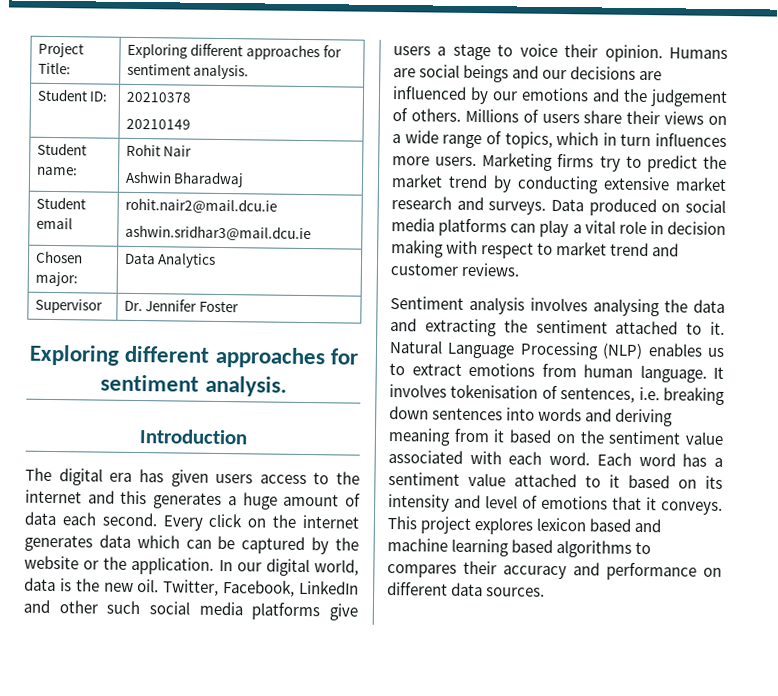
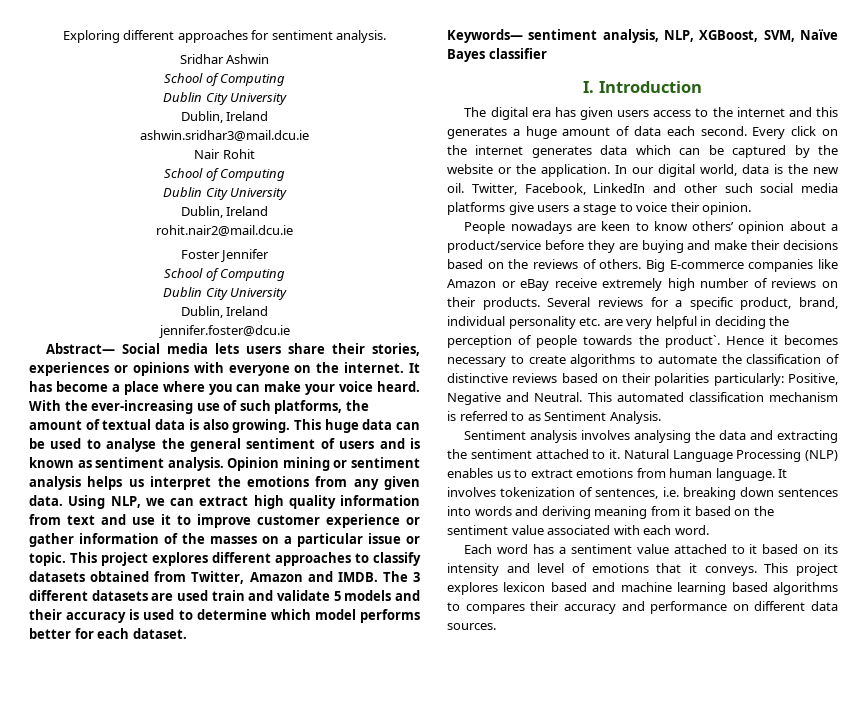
- Project Title: | Exploring different approaches for sentiment analysis.
- Student ID: | 20210378
- 20210149
- Student name: | Rohit Nair
- Ashwin Bharadwaj
- Student email | rohit.nair2@mail.dcu.ie
+ Exploring different approaches for sentiment analysis.
+ Sridhar Ashwin
+ School of Computing
+ Dublin City University
+ Dublin, Ireland
  ashwin.sridhar3@mail.dcu.ie
- Chosen major: | Data Analytics
- Supervisor | Dr. Jennifer Foster
- Exploring different approaches for sentiment analysis.
- Introduction
+ Nair Rohit
+ School of Computing
+ Dublin City University
+ Dublin, Ireland
+ rohit.nair2@mail.dcu.ie
+ Foster Jennifer
+ School of Computing
+ Dublin City University
+ Dublin, Ireland
+ jennifer.foster@dcu.ie
+ Abstract— Social media lets users share their stories, experiences or opinions with everyone on the internet. It has become a place where you can make your voice heard. With the ever-increasing use of such platforms, the amount of textual data is also growing. This huge data can be used to analyse the general sentiment of users and is known as sentiment analysis. Opinion mining or sentiment analysis helps us interpret the emotions from any given data. Using NLP, we can extract high quality information from text and use it to improve customer experience or gather information of the masses on a particular issue or topic. This project explores different approaches to classify datasets obtained from Twitter, Amazon and IMDB. The 3 different datasets are used train and validate 5 models and their accuracy is used to determine which model performs better for each dataset.
+ Keywords— sentiment analysis, NLP, XGBoost, SVM, Naïve Bayes classifier
+ I. Introduction
- Twitter, Facebook, LinkedIn and other such social media platforms give users a stage to voice their opinion. Humans are social beings and our decisions are influenced by our emotions and the judgement of others. Millions of users share their views on a wide range of topics, which in turn influences more users. Marketing firms try to predict the market trend by conducting extensive market research and surveys. Data produced on social media platforms can play a vital role in decision making with respect to market trend and customer reviews.
+ Twitter, Facebook, LinkedIn and other such social media platforms give users a stage to voice their opinion.
+ People nowadays are keen to know others’ opinion about a product/service before they are buying and make their decisions based on the reviews of others. Big E-commerce companies like Amazon or eBay receive extremely high number of reviews on their products. Several reviews for a specific product, brand, individual personality etc. are very helpful in deciding the perception of people towards the product`. Hence it becomes necessary to create algorithms to automate the classification of distinctive reviews based on their polarities particularly: Positive, Negative and Neutral. This automated classification mechanism is referred to as Sentiment Analysis.
- It involves tokenisation of sentences, i.e. breaking down sentences into words and deriving meaning from it based on the sentiment value associated with each word. Each word has a sentiment value attached to it based on its intensity and level of emotions that it conveys.
+ It involves tokenization of sentences, i.e. breaking down sentences into words and deriving meaning from it based on the sentiment value associated with each word.
+ Each word has a sentiment value attached to it based on its intensity and level of emotions that it conveys.

